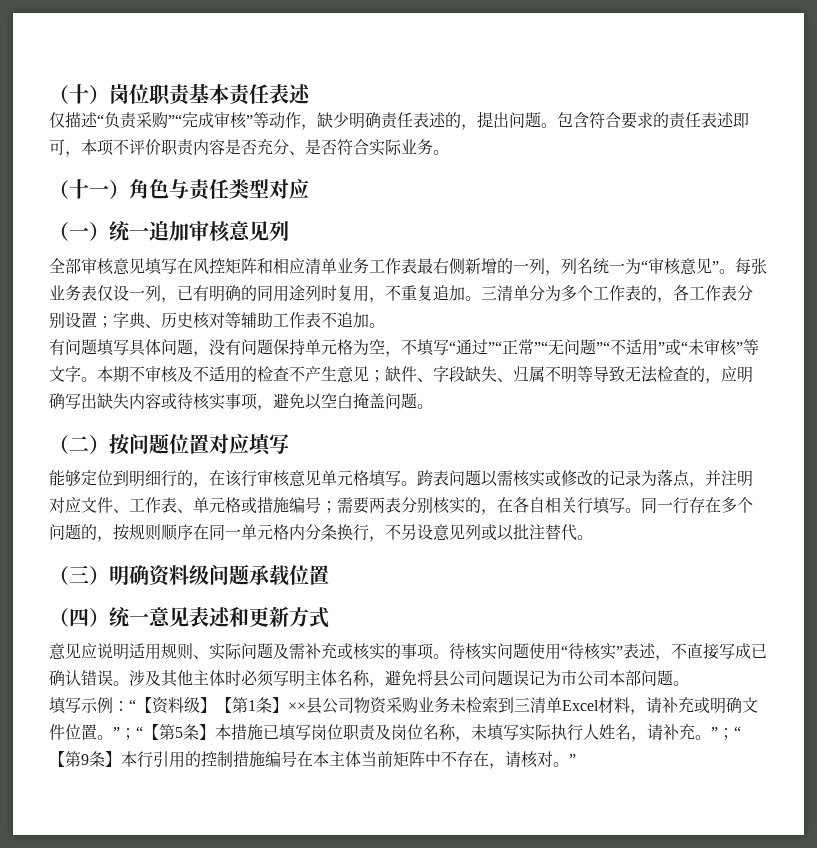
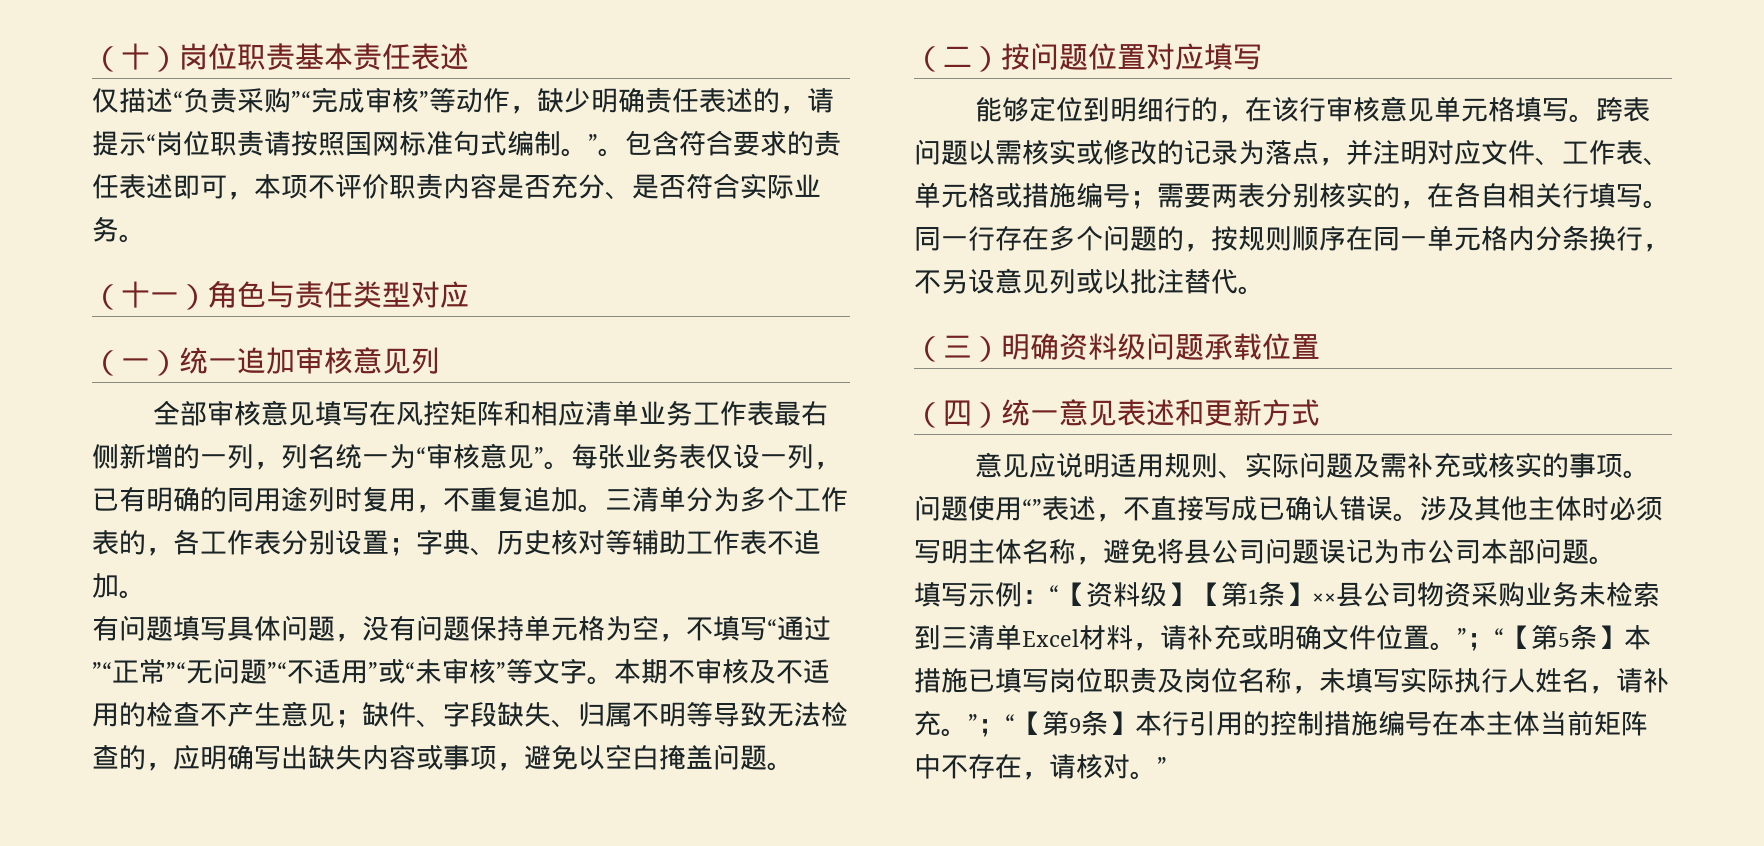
- 仅描述“负责采购”“完成审核”等动作，缺少明确责任表述的，提出问题。
+ 仅描述“负责采购”“完成审核”等动作，缺少明确责任表述的，请提示“岗位职责请按照国网标准句式编制。”。
- 本期不审核及不适用的检查不产生意见；缺件、字段缺失、归属不明等导致无法检查的，应明确写出缺失内容或待核实事项，避免以空白掩盖问题。
+ 本期不审核及不适用的检查不产生意见；缺件、字段缺失、归属不明等导致无法检查的，应明确写出缺失内容或事项，避免以空白掩盖问题。
- 待核实问题使用“待核实”表述，不直接写成已确认错误。
+ 问题使用“”表述，不直接写成已确认错误。

